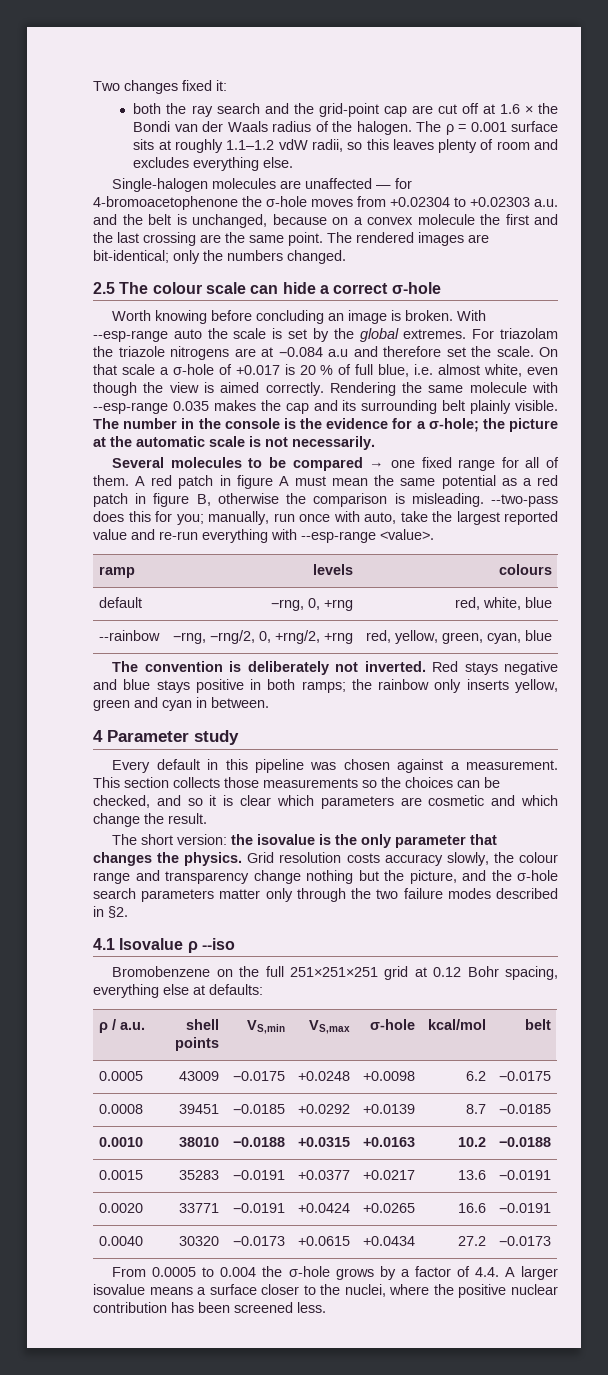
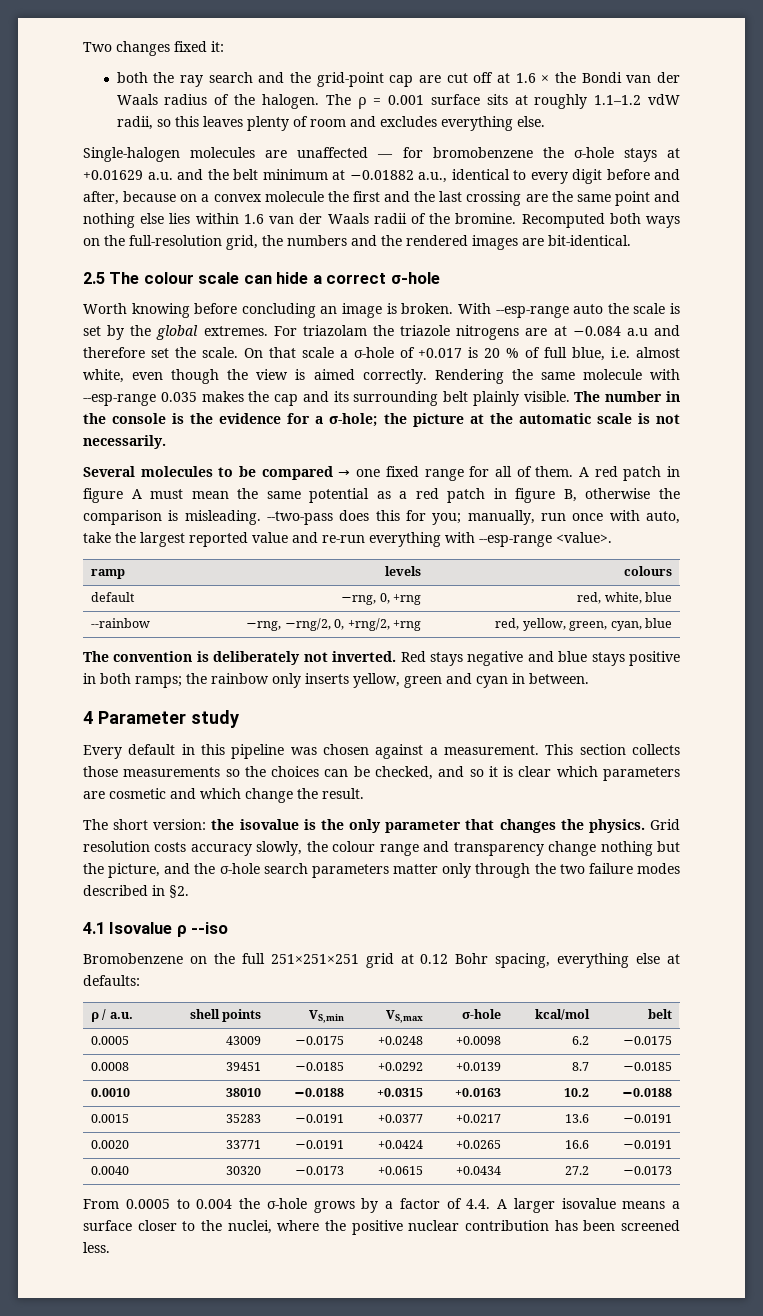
- Single-halogen molecules are unaffected — for 4-bromoacetophenone the σ-hole moves from +0.02304 to +0.02303 a.u. and the belt is unchanged, because on a convex molecule the first and the last crossing are the same point. The rendered images are bit-identical; only the numbers changed.
+ Single-halogen molecules are unaffected — for bromobenzene the σ-hole stays at +0.01629 a.u. and the belt minimum at −0.01882 a.u., identical to every digit before and after, because on a convex molecule the first and the last crossing are the same point and nothing else lies within 1.6 van der Waals radii of the bromine. Recomputed both ways on the full-resolution grid, the numbers and the rendered images are bit-identical.

